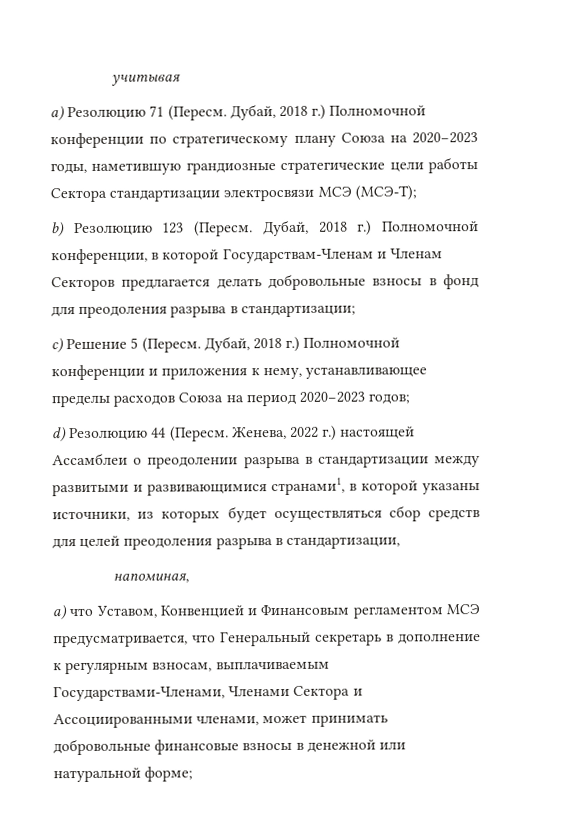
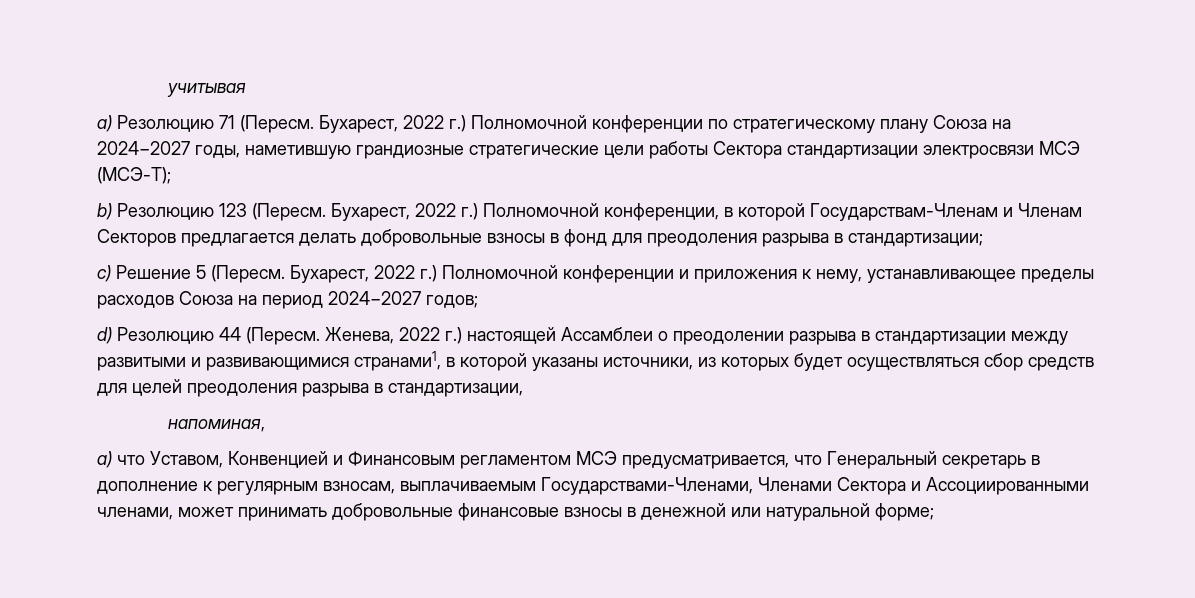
- Дубай, 2018 г.) Полномочной конференции по стратегическому плану Союза на 2020−2023 годы, наметившую грандиозные стратегические цели работы Сектора стандартизации электросвязи МСЭ (МСЭ-Т);
+ Бухарест, 2022 г.) Полномочной конференции по стратегическому плану Союза на 2024−2027 годы, наметившую грандиозные стратегические цели работы Сектора стандартизации электросвязи МСЭ (МСЭ-Т);
- Дубай, 2018 г.) Полномочной конференции, в которой Государствам-Членам и Членам Секторов предлагается делать добровольные взносы в фонд для преодоления разрыва в стандартизации;
+ Бухарест, 2022 г.) Полномочной конференции, в которой Государствам-Членам и Членам Секторов предлагается делать добровольные взносы в фонд для преодоления разрыва в стандартизации;
- Дубай, 2018 г.) Полномочной конференции и приложения к нему, устанавливающее пределы расходов Союза на период 2020−2023 годов;
+ Бухарест, 2022 г.) Полномочной конференции и приложения к нему, устанавливающее пределы расходов Союза на период 2024−2027 годов;

